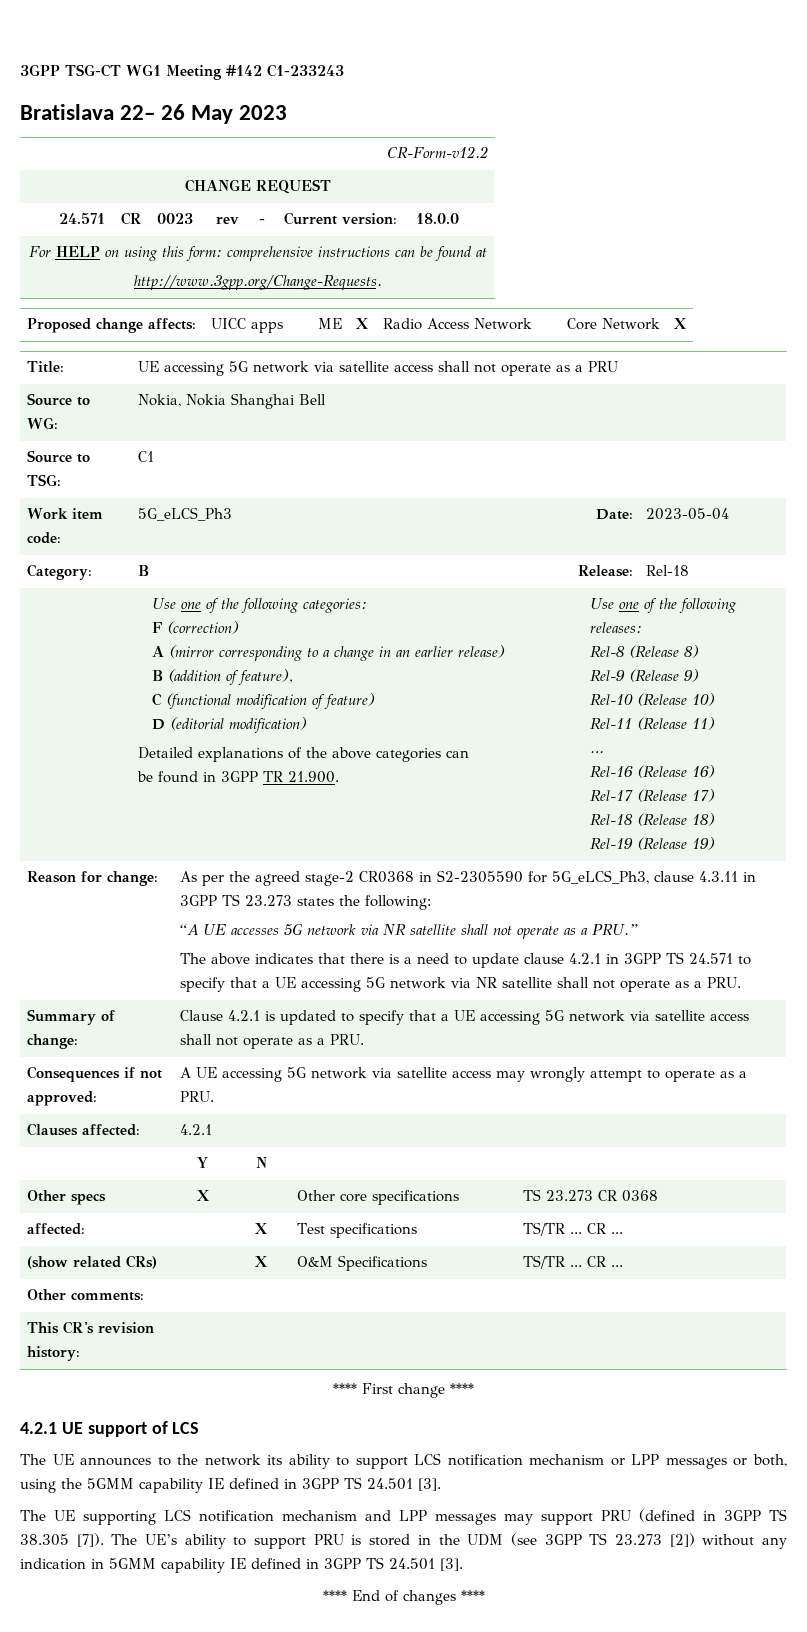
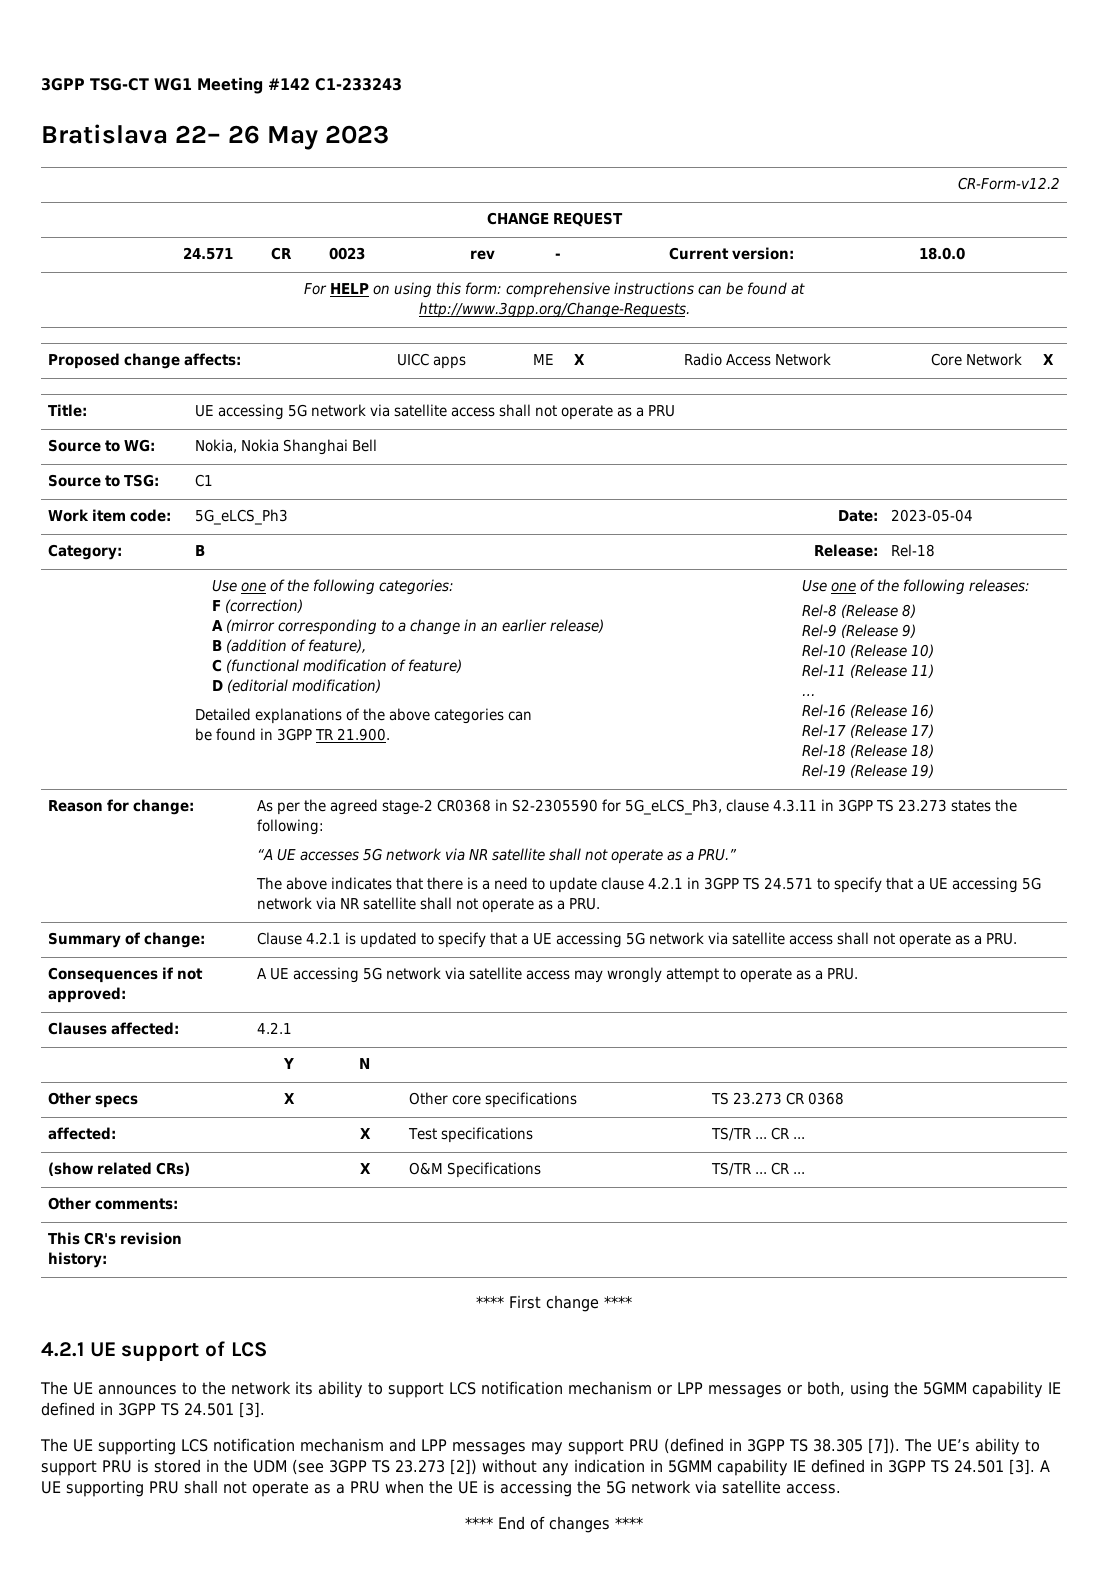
+ A UE supporting PRU shall not operate as a PRU when the UE is accessing the 5G network via satellite access.

